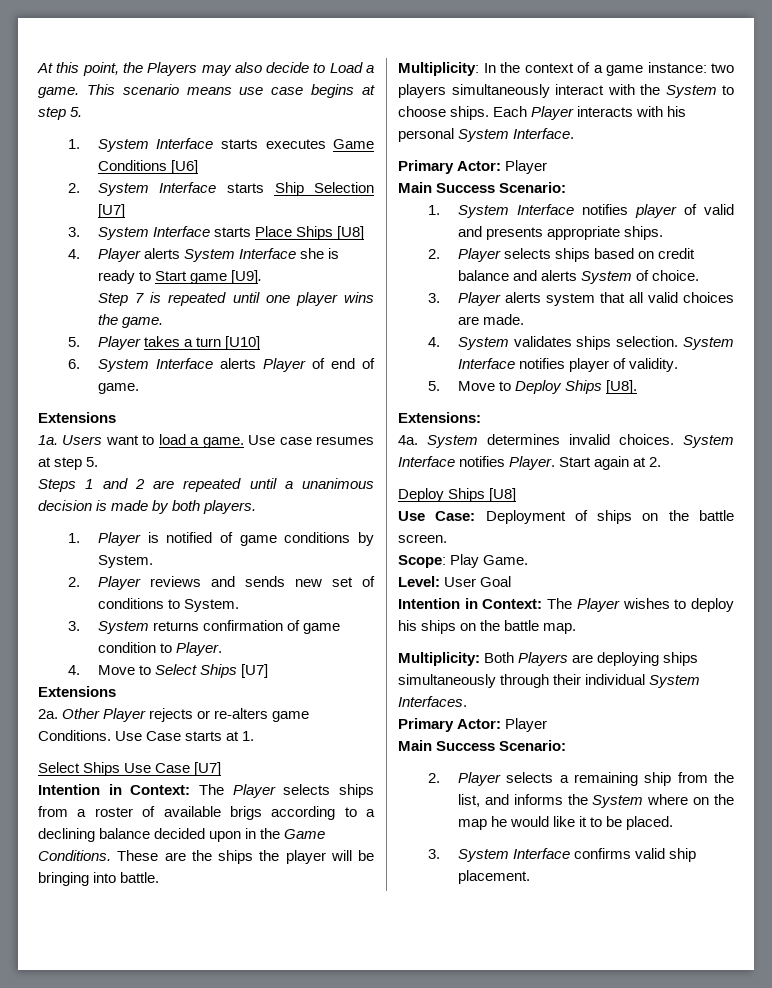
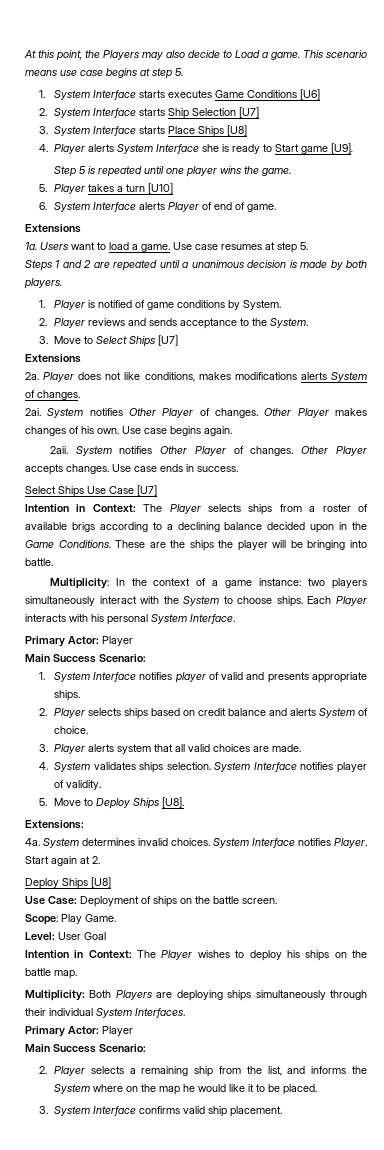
- Step 7 is repeated until one player wins the game.
+ Step 5 is repeated until one player wins the game.
- 2. Player reviews and sends new set of conditions to System.
- 3. System returns confirmation of game condition to Player.
- 4. Move to Select Ships [U7]
+ 2. Player reviews and sends acceptance to the System.
+ 3. Move to Select Ships [U7]
- Other Player rejects or re-alters game Conditions. Use Case starts at 1.
+ Player does not like conditions, makes modifications alerts System of changes.
+ 2ai. System notifies Other Player of changes. Other Player makes changes of his own. Use case begins again.
+ 2aii. System notifies Other Player of changes. Other Player accepts changes. Use case ends in success.

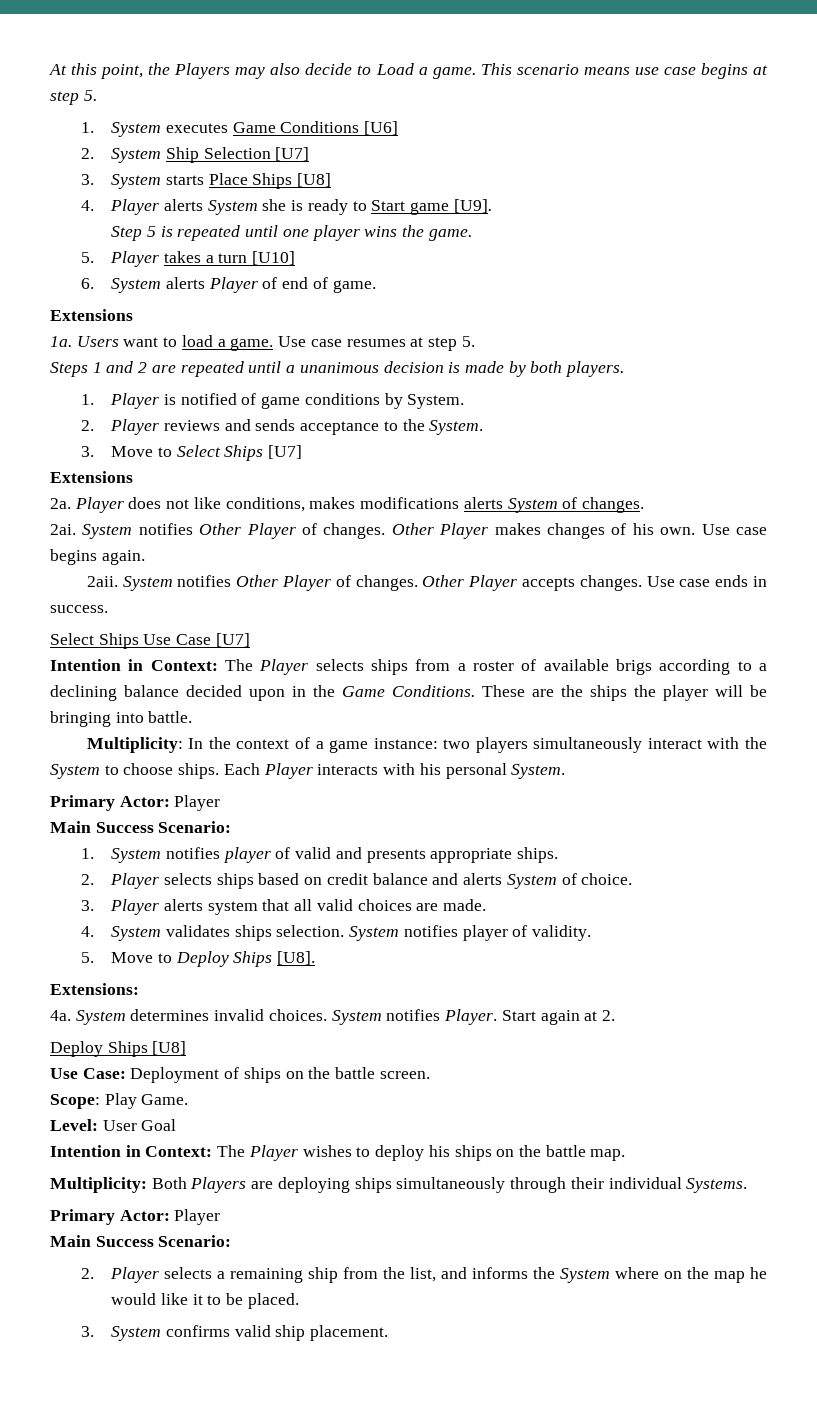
- 1. System Interface starts executes Game Conditions [U6]
+ 1. System executes Game Conditions [U6]
- 2. System Interface starts Ship Selection [U7]
+ 2. System Ship Selection [U7]
- 3. System Interface starts Place Ships [U8]
+ 3. System starts Place Ships [U8]
- 4. Player alerts System Interface she is ready to Start game [U9].
+ 4. Player alerts System she is ready to Start game [U9].
- 6. System Interface alerts Player of end of game.
+ 6. System alerts Player of end of game.
- Each Player interacts with his personal System Interface.
+ Each Player interacts with his personal System.
- 1. System Interface notifies player of valid and presents appropriate ships.
+ 1. System notifies player of valid and presents appropriate ships.
- System Interface notifies player of validity.
+ System notifies player of validity.
- System Interface notifies Player.
+ System notifies Player.
- Multiplicity: Both Players are deploying ships simultaneously through their individual System Interfaces.
+ Multiplicity: Both Players are deploying ships simultaneously through their individual Systems.
- 3. System Interface confirms valid ship placement.
+ 3. System confirms valid ship placement.

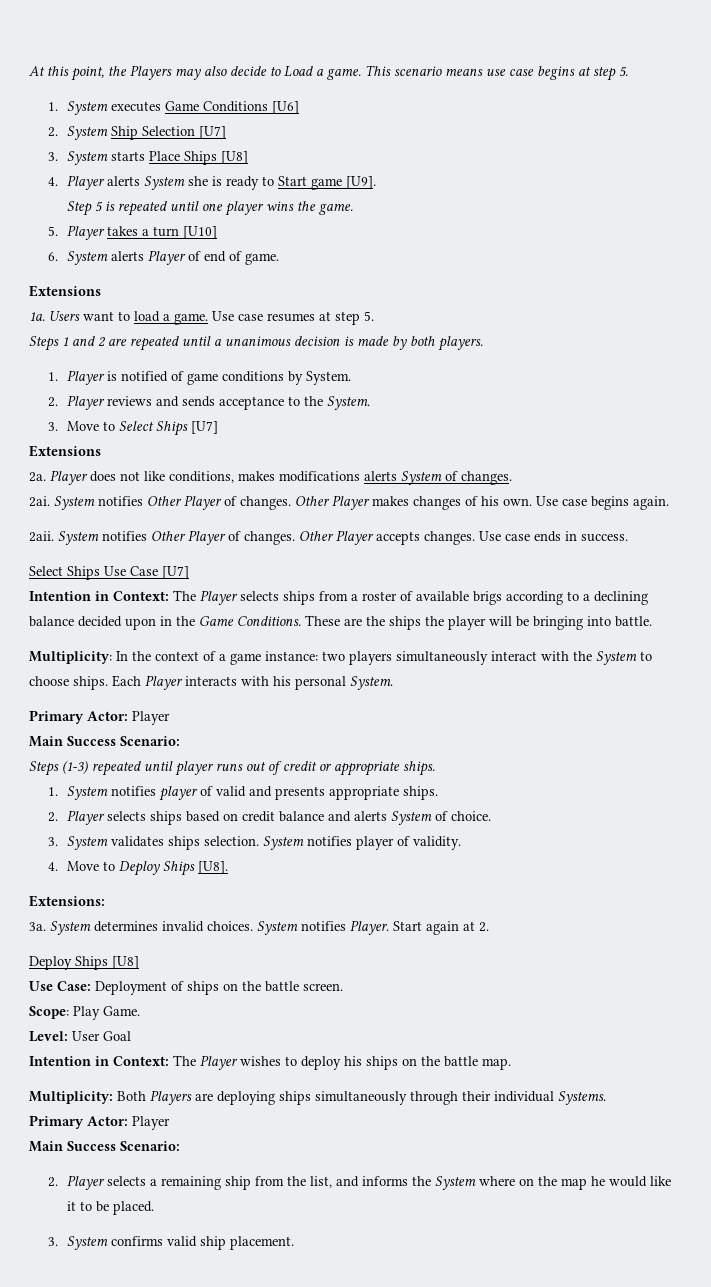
+ Steps (1-3) repeated until player runs out of credit or appropriate ships.
- 3. Player alerts system that all valid choices are made.
- 4. System validates ships selection.
+ 3. System validates ships selection.
- 5. Move to Deploy Ships [U8].
+ 4. Move to Deploy Ships [U8].
- 4a.
+ 3a.

